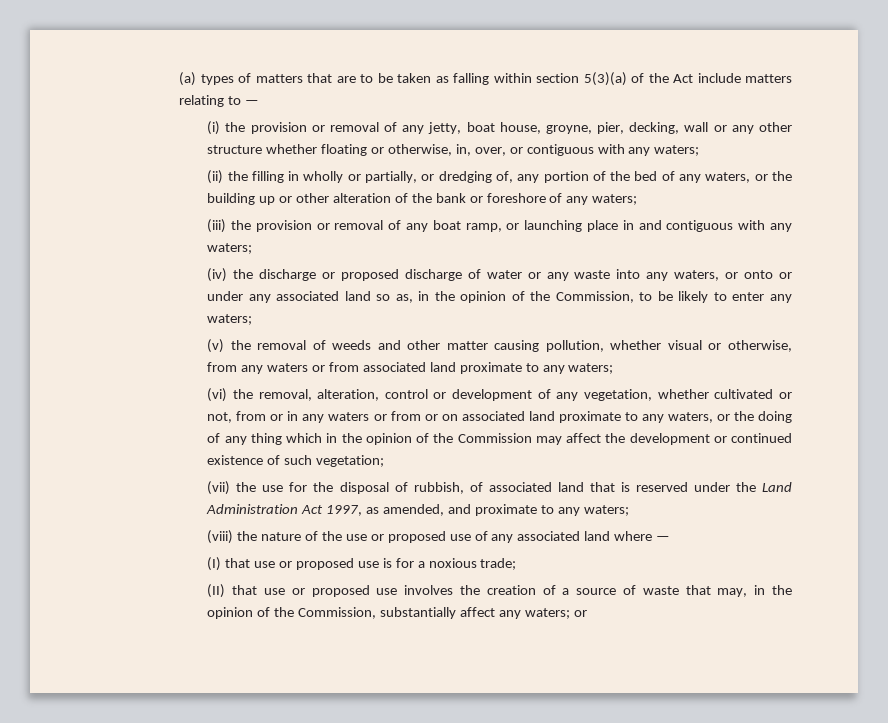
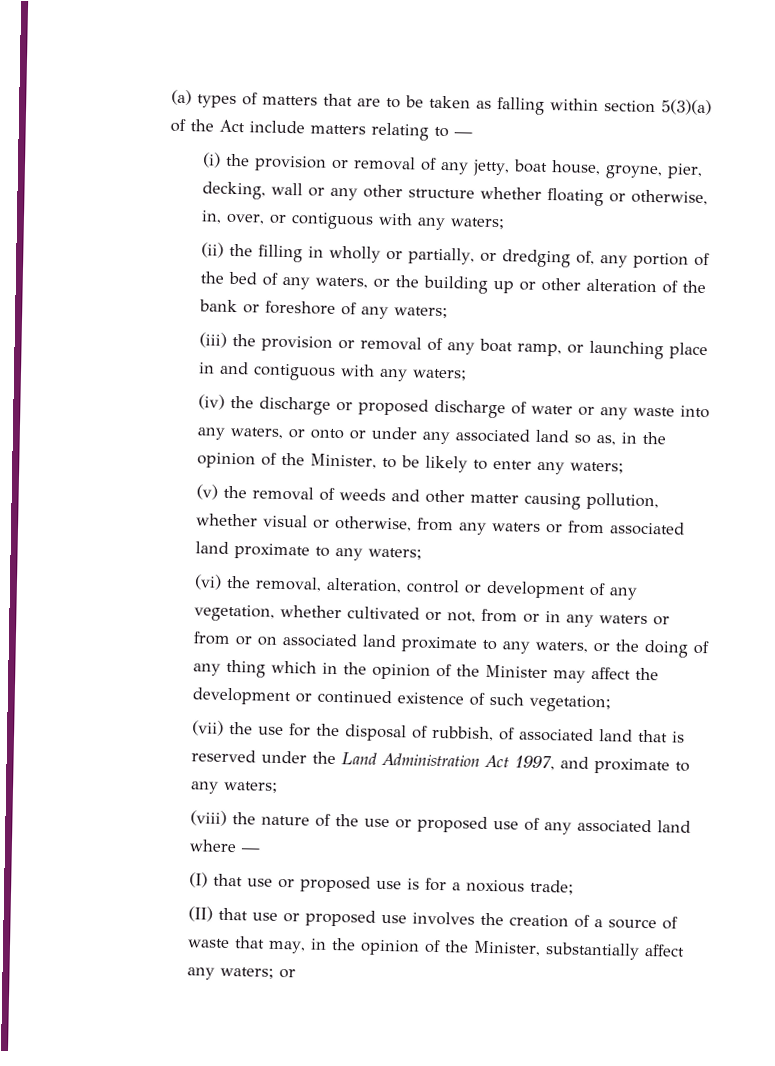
- (iv) the discharge or proposed discharge of water or any waste into any waters, or onto or under any associated land so as, in the opinion of the Commission, to be likely to enter any waters;
+ (iv) the discharge or proposed discharge of water or any waste into any waters, or onto or under any associated land so as, in the opinion of the Minister, to be likely to enter any waters;
- (vi) the removal, alteration, control or development of any vegetation, whether cultivated or not, from or in any waters or from or on associated land proximate to any waters, or the doing of any thing which in the opinion of the Commission may affect the development or continued existence of such vegetation;
+ (vi) the removal, alteration, control or development of any vegetation, whether cultivated or not, from or in any waters or from or on associated land proximate to any waters, or the doing of any thing which in the opinion of the Minister may affect the development or continued existence of such vegetation;
- (vii) the use for the disposal of rubbish, of associated land that is reserved under the Land Administration Act 1997, as amended, and proximate to any waters;
+ (vii) the use for the disposal of rubbish, of associated land that is reserved under the Land Administration Act 1997, and proximate to any waters;
- (II) that use or proposed use involves the creation of a source of waste that may, in the opinion of the Commission, substantially affect any waters; or
+ (II) that use or proposed use involves the creation of a source of waste that may, in the opinion of the Minister, substantially affect any waters; or

